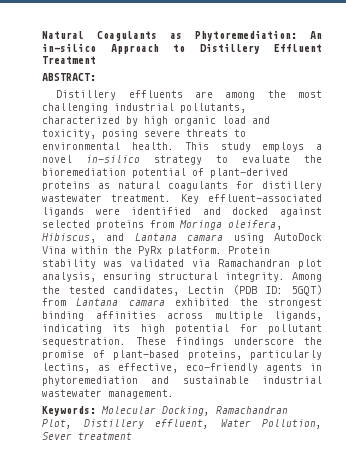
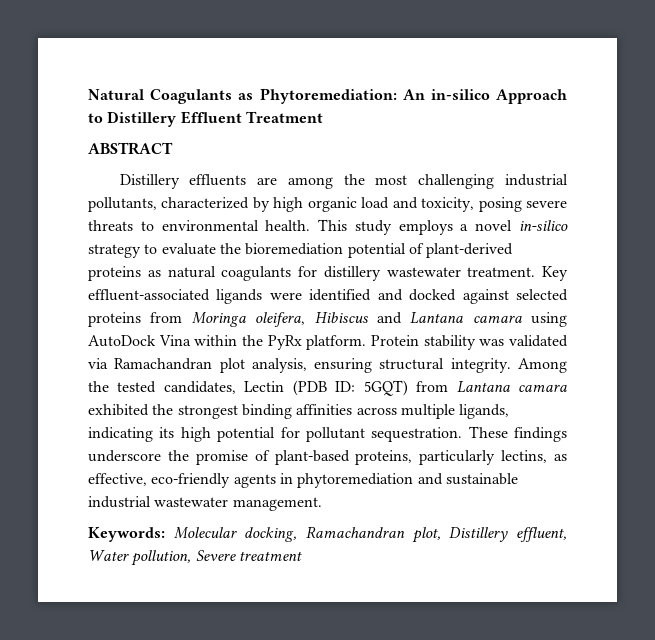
- ABSTRACT:
+ ABSTRACT
- Key effluent-associated ligands were identified and docked against selected proteins from Moringa oleifera, Hibiscus, and Lantana camara using AutoDock Vina within the PyRx platform.
+ Key effluent-associated ligands were identified and docked against selected proteins from Moringa oleifera, Hibiscus and Lantana camara using AutoDock Vina within the PyRx platform.
- Keywords: Molecular Docking, Ramachandran Plot, Distillery effluent, Water Pollution, Sever treatment
+ Keywords: Molecular docking, Ramachandran plot, Distillery effluent, Water pollution, Severe treatment

